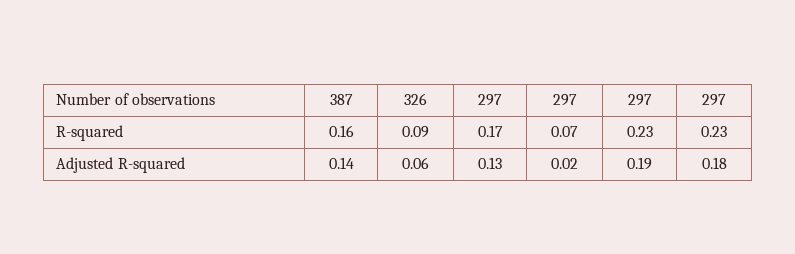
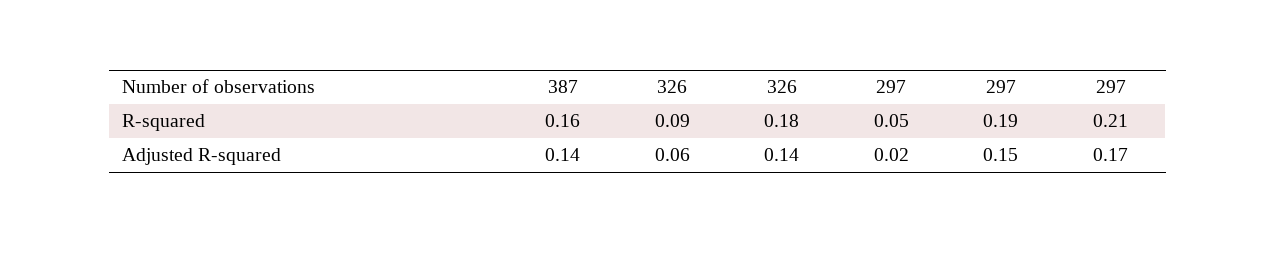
- Number of observations | 387 | 326 | 297 | 297 | 297 | 297
+ Number of observations | 387 | 326 | 326 | 297 | 297 | 297
- R-squared | 0.16 | 0.09 | 0.17 | 0.07 | 0.23 | 0.23
+ R-squared | 0.16 | 0.09 | 0.18 | 0.05 | 0.19 | 0.21
- Adjusted R-squared | 0.14 | 0.06 | 0.13 | 0.02 | 0.19 | 0.18
+ Adjusted R-squared | 0.14 | 0.06 | 0.14 | 0.02 | 0.15 | 0.17

